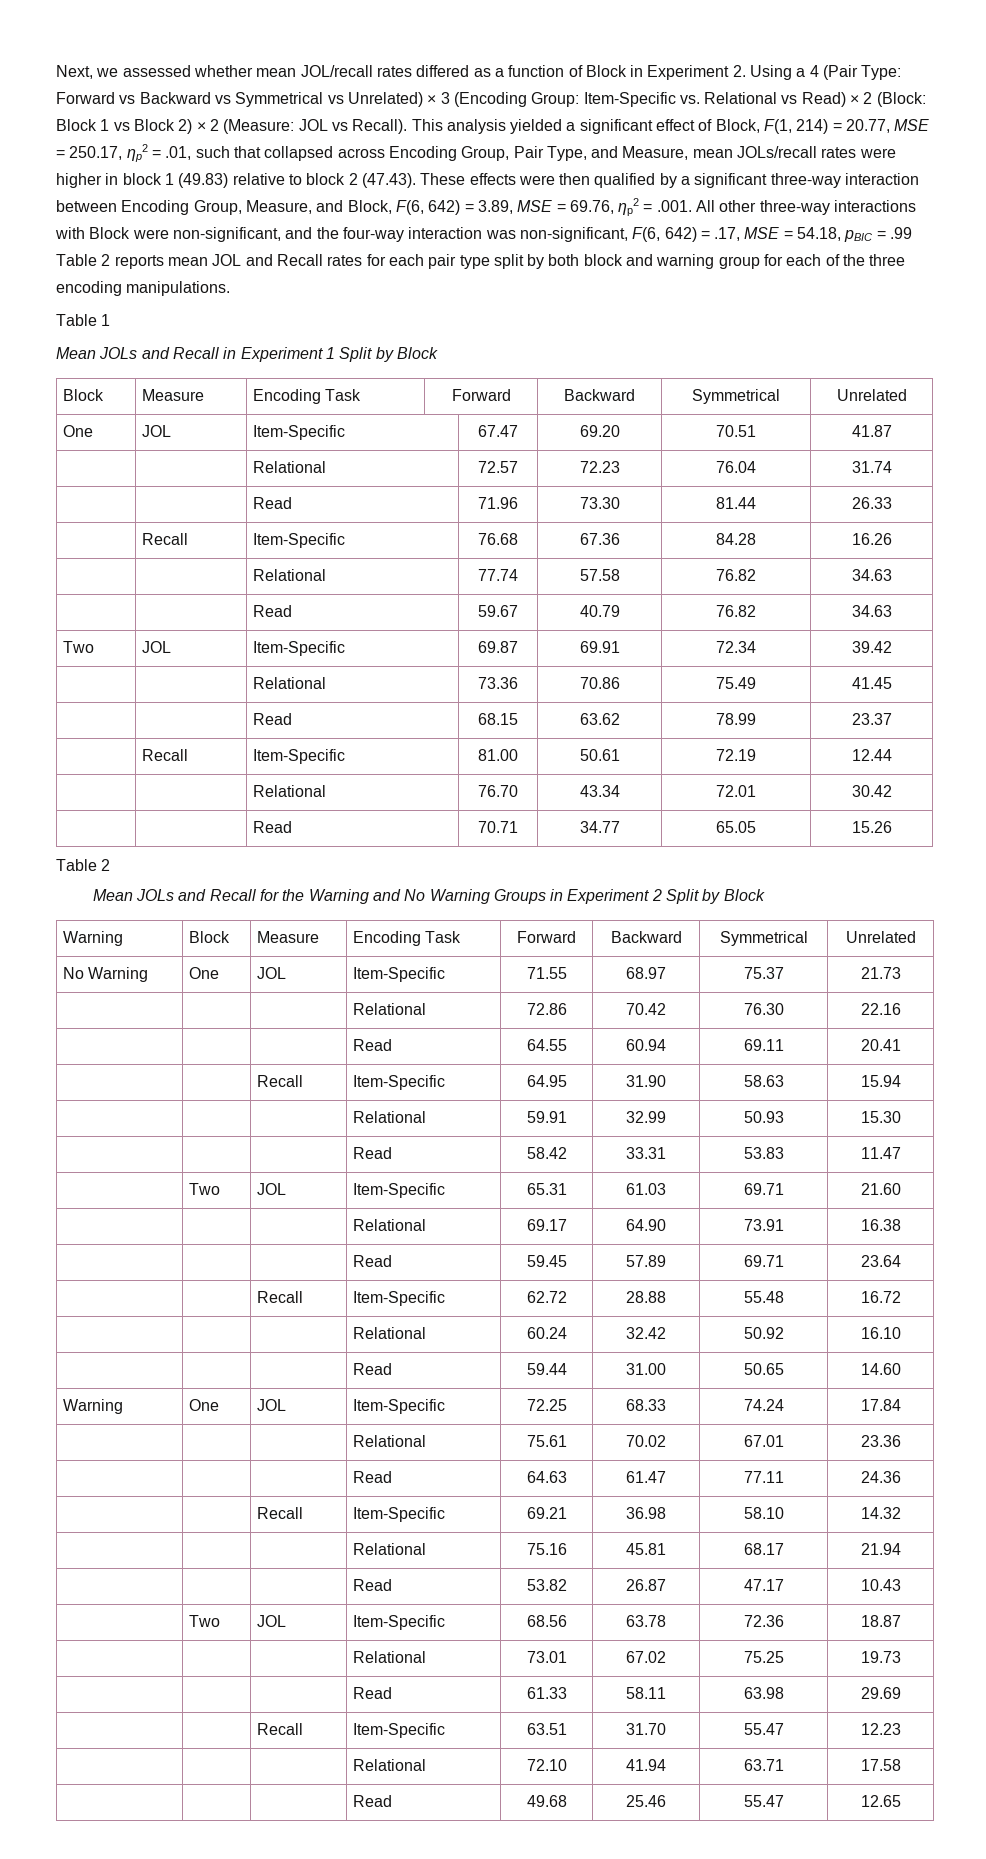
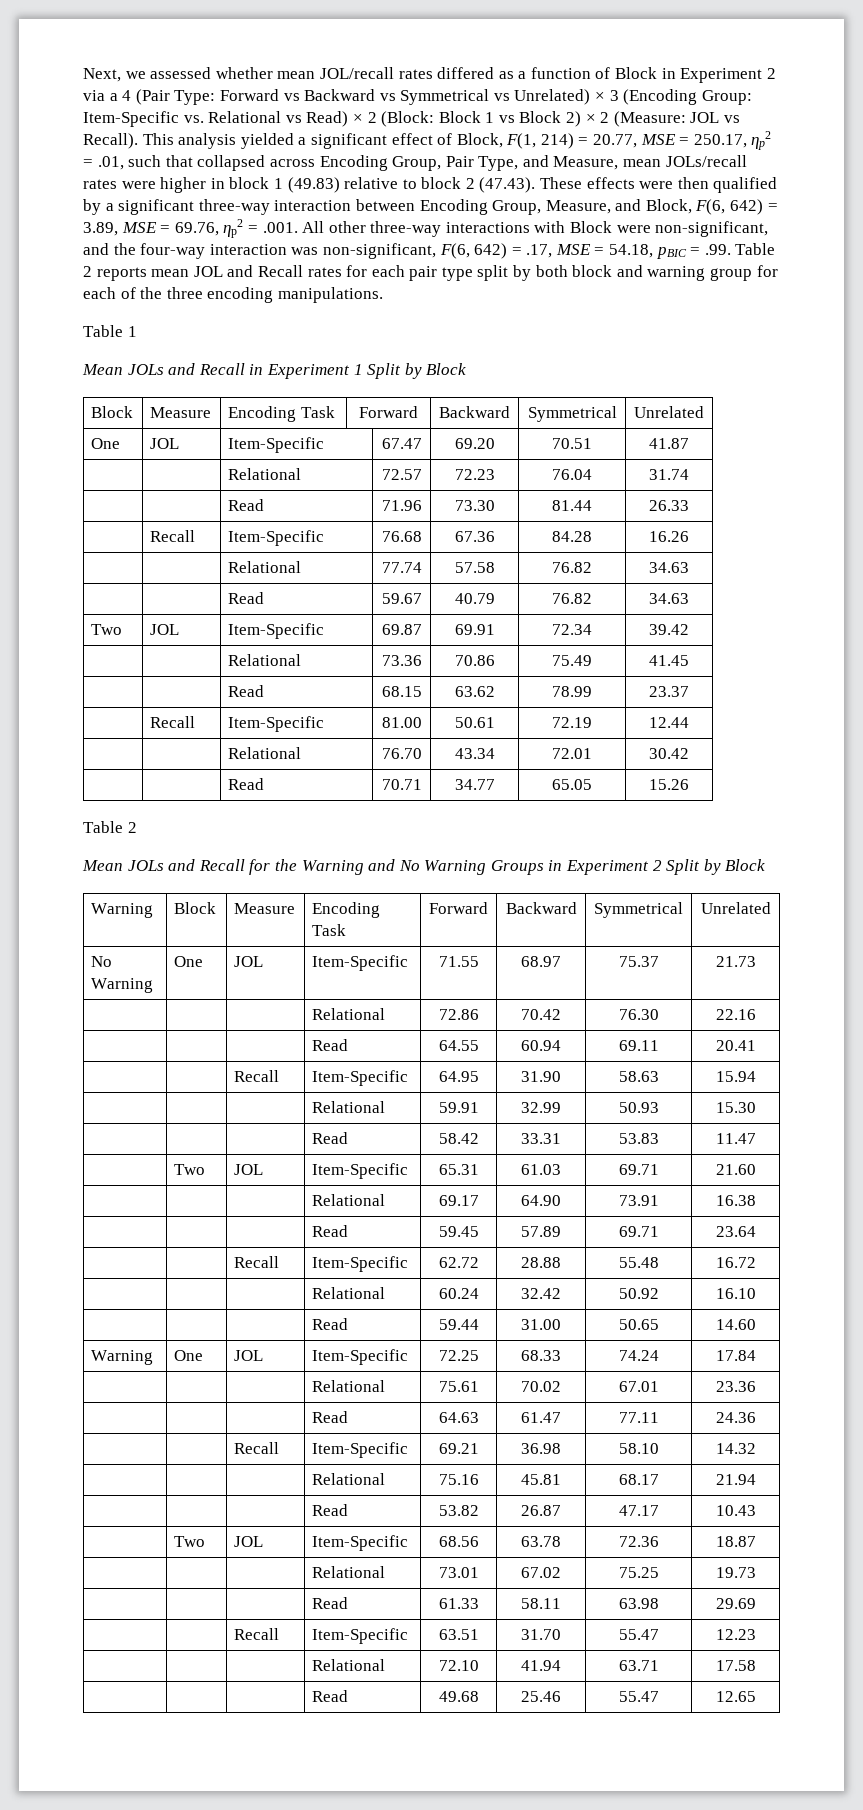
- Next, we assessed whether mean JOL/recall rates differed as a function of Block in Experiment 2. Using a 4 (Pair Type: Forward vs Backward vs Symmetrical vs Unrelated) × 3 (Encoding Group: Item-Specific vs. Relational vs Read) × 2 (Block: Block 1 vs Block 2) × 2 (Measure: JOL vs Recall).
+ Next, we assessed whether mean JOL/recall rates differed as a function of Block in Experiment 2 via a 4 (Pair Type: Forward vs Backward vs Symmetrical vs Unrelated) × 3 (Encoding Group: Item-Specific vs. Relational vs Read) × 2 (Block: Block 1 vs Block 2) × 2 (Measure: JOL vs Recall).
- This analysis yielded a significant effect of Block, F(1, 214) = 20.77, MSE = 250.17, ηp2 = .01, such that collapsed across Encoding Group, Pair Type, and Measure, mean JOLs/recall rates were higher in block 1 (49.83) relative to block 2 (47.43). These effects were then qualified by a significant three-way interaction between Encoding Group, Measure, and Block, F(6, 642) = 3.89, MSE = 69.76, ηp2 = .001. All other three-way interactions with Block were non-significant, and the four-way interaction was non-significant, F(6, 642) = .17, MSE = 54.18, pBIC = .99 Table 2 reports mean JOL and Recall rates for each pair type split by both block and warning group for each of the three encoding manipulations.
+ This analysis yielded a significant effect of Block, F(1, 214) = 20.77, MSE = 250.17, ηp2 = .01, such that collapsed across Encoding Group, Pair Type, and Measure, mean JOLs/recall rates were higher in block 1 (49.83) relative to block 2 (47.43). These effects were then qualified by a significant three-way interaction between Encoding Group, Measure, and Block, F(6, 642) = 3.89, MSE = 69.76, ηp2 = .001. All other three-way interactions with Block were non-significant, and the four-way interaction was non-significant, F(6, 642) = .17, MSE = 54.18, pBIC = .99. Table 2 reports mean JOL and Recall rates for each pair type split by both block and warning group for each of the three encoding manipulations.

